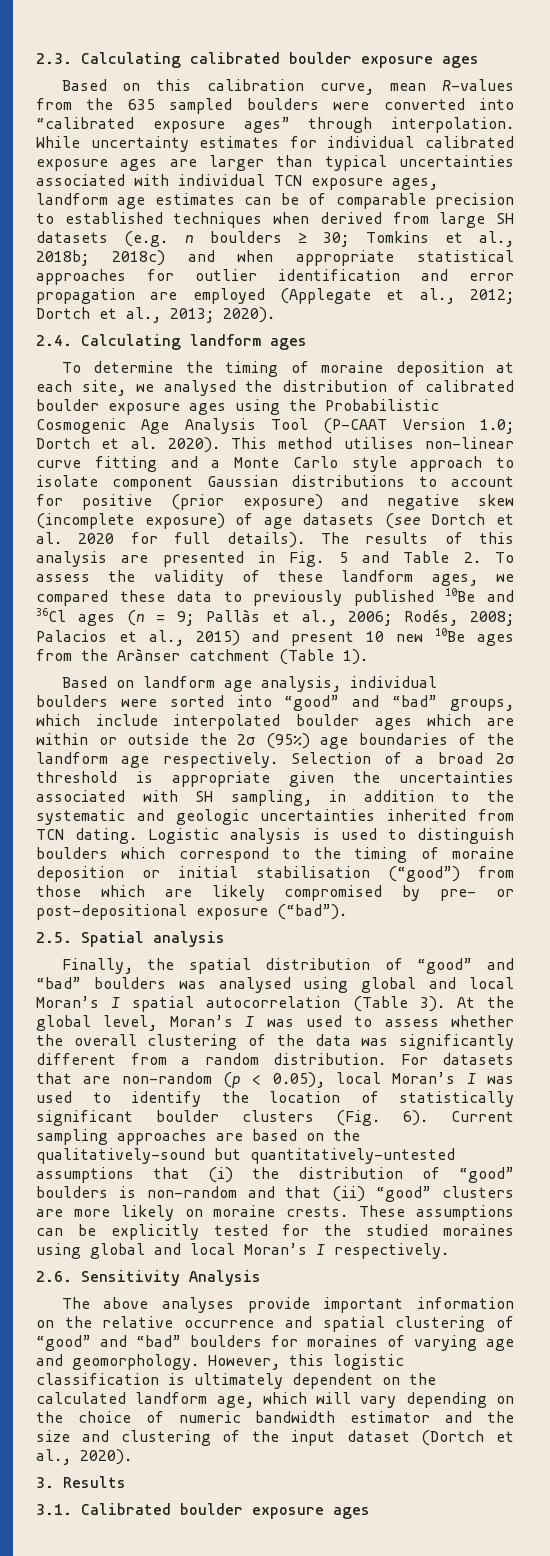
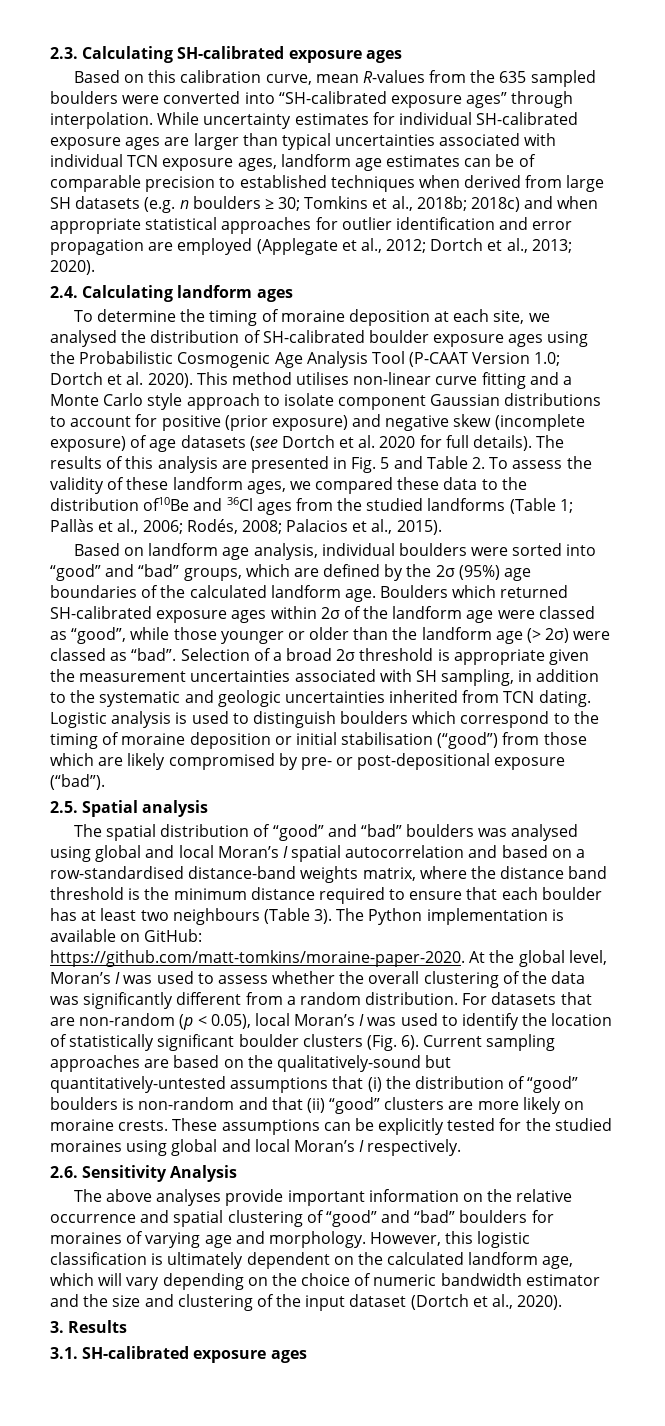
- 2.3. Calculating calibrated boulder exposure ages
+ 2.3. Calculating SH-calibrated exposure ages
- Based on this calibration curve, mean R-values from the 635 sampled boulders were converted into “calibrated exposure ages” through interpolation.
+ Based on this calibration curve, mean R-values from the 635 sampled boulders were converted into “SH-calibrated exposure ages” through interpolation.
- While uncertainty estimates for individual calibrated exposure ages are larger than typical uncertainties associated with individual TCN exposure ages, landform age estimates can be of comparable precision to established techniques when derived from large SH datasets (e.g. n boulders ≥ 30;
+ While uncertainty estimates for individual SH-calibrated exposure ages are larger than typical uncertainties associated with individual TCN exposure ages, landform age estimates can be of comparable precision to established techniques when derived from large SH datasets (e.g. n boulders ≥ 30;
- To determine the timing of moraine deposition at each site, we analysed the distribution of calibrated boulder exposure ages using the Probabilistic Cosmogenic Age Analysis Tool (P-CAAT Version 1.0; Dortch et al. 2020).
+ To determine the timing of moraine deposition at each site, we analysed the distribution of SH-calibrated boulder exposure ages using the Probabilistic Cosmogenic Age Analysis Tool (P-CAAT Version 1.0; Dortch et al. 2020).
- The results of this analysis are presented in Fig. 5 and Table 2. To assess the validity of these landform ages, we compared these data to previously published 10Be and 36Cl ages (n = 9; Pallàs et al., 2006; Rodés, 2008; Palacios et al., 2015) and present 10 new 10Be ages from the Arànser catchment (Table 1).
+ The results of this analysis are presented in Fig. 5 and Table 2. To assess the validity of these landform ages, we compared these data to the distribution of10Be and 36Cl ages from the studied landforms (Table 1; Pallàs et al., 2006; Rodés, 2008; Palacios et al., 2015).
- Based on landform age analysis, individual boulders were sorted into “good” and “bad” groups, which include interpolated boulder ages which are within or outside the 2σ (95%) age boundaries of the landform age respectively.
+ Based on landform age analysis, individual boulders were sorted into “good” and “bad” groups, which are defined by the 2σ (95%) age boundaries of the calculated landform age. Boulders which returned SH-calibrated exposure ages within 2σ of the landform age were classed as “good”, while those younger or older than the landform age (> 2σ) were classed as “bad”.
- Selection of a broad 2σ threshold is appropriate given the uncertainties associated with SH sampling, in addition to the systematic and geologic uncertainties inherited from TCN dating.
+ Selection of a broad 2σ threshold is appropriate given the measurement uncertainties associated with SH sampling, in addition to the systematic and geologic uncertainties inherited from TCN dating.
- Finally, the spatial distribution of “good” and “bad” boulders was analysed using global and local Moran’s I spatial autocorrelation (Table 3). At the global level, Moran’s I was used to assess whether the overall clustering of the data was significantly different from a random distribution.
+ The spatial distribution of “good” and “bad” boulders was analysed using global and local Moran’s I spatial autocorrelation and based on a row-standardised distance-band weights matrix, where the distance band threshold is the minimum distance required to ensure that each boulder has at least two neighbours (Table 3). The Python implementation is available on GitHub: https://github.com/matt-tomkins/moraine-paper-2020. At the global level, Moran’s I was used to assess whether the overall clustering of the data was significantly different from a random distribution.
- The above analyses provide important information on the relative occurrence and spatial clustering of “good” and “bad” boulders for moraines of varying age and geomorphology.
+ The above analyses provide important information on the relative occurrence and spatial clustering of “good” and “bad” boulders for moraines of varying age and morphology.
- 3.1. Calibrated boulder exposure ages
+ 3.1. SH-calibrated exposure ages

